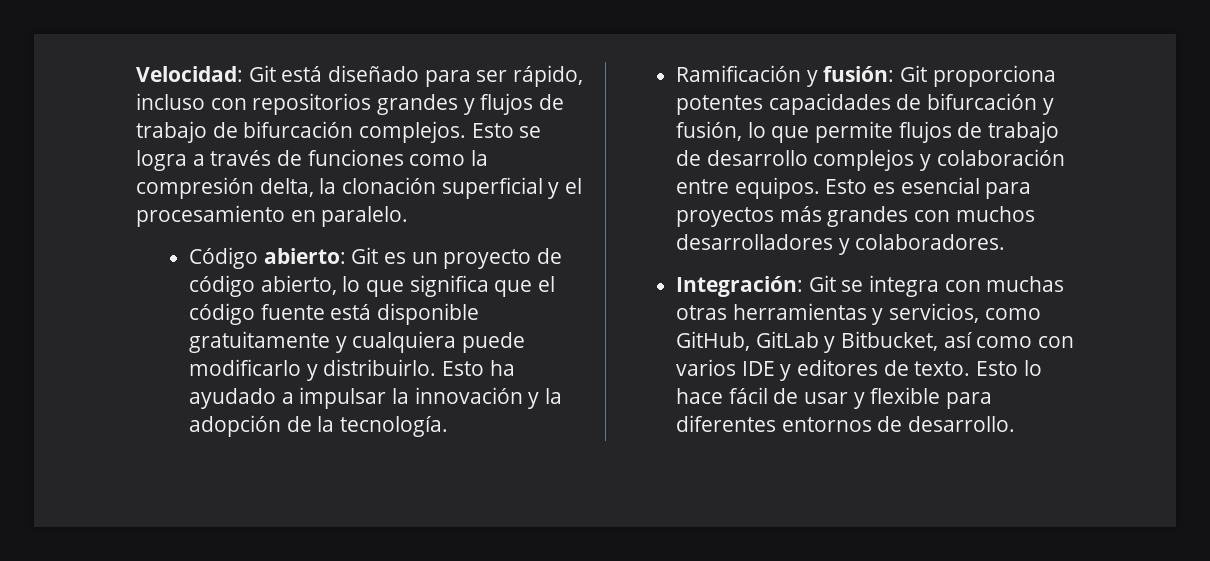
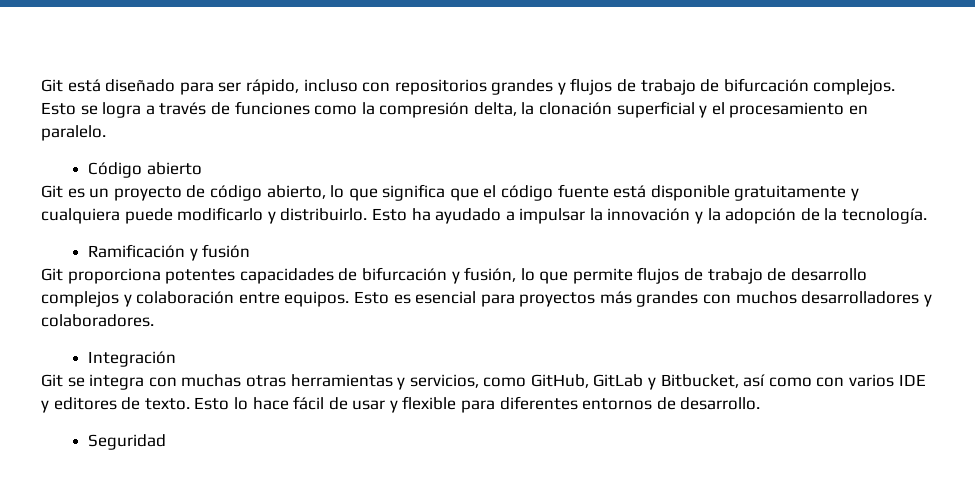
- Velocidad: Git está diseñado para ser rápido, incluso con repositorios grandes y flujos de trabajo de bifurcación complejos.
+ Git está diseñado para ser rápido, incluso con repositorios grandes y flujos de trabajo de bifurcación complejos.
- Código abierto: Git es un proyecto de código abierto, lo que significa que el código fuente está disponible gratuitamente y cualquiera puede modificarlo y distribuirlo.
+ Código abierto
+ Git es un proyecto de código abierto, lo que significa que el código fuente está disponible gratuitamente y cualquiera puede modificarlo y distribuirlo.
- Ramificación y fusión: Git proporciona potentes capacidades de bifurcación y fusión, lo que permite flujos de trabajo de desarrollo complejos y colaboración entre equipos.
+ Ramificación y fusión
+ Git proporciona potentes capacidades de bifurcación y fusión, lo que permite flujos de trabajo de desarrollo complejos y colaboración entre equipos.
- Integración: Git se integra con muchas otras herramientas y servicios, como GitHub, GitLab y Bitbucket, así como con varios IDE y editores de texto.
+ Integración
+ Git se integra con muchas otras herramientas y servicios, como GitHub, GitLab y Bitbucket, así como con varios IDE y editores de texto.
+ Seguridad

